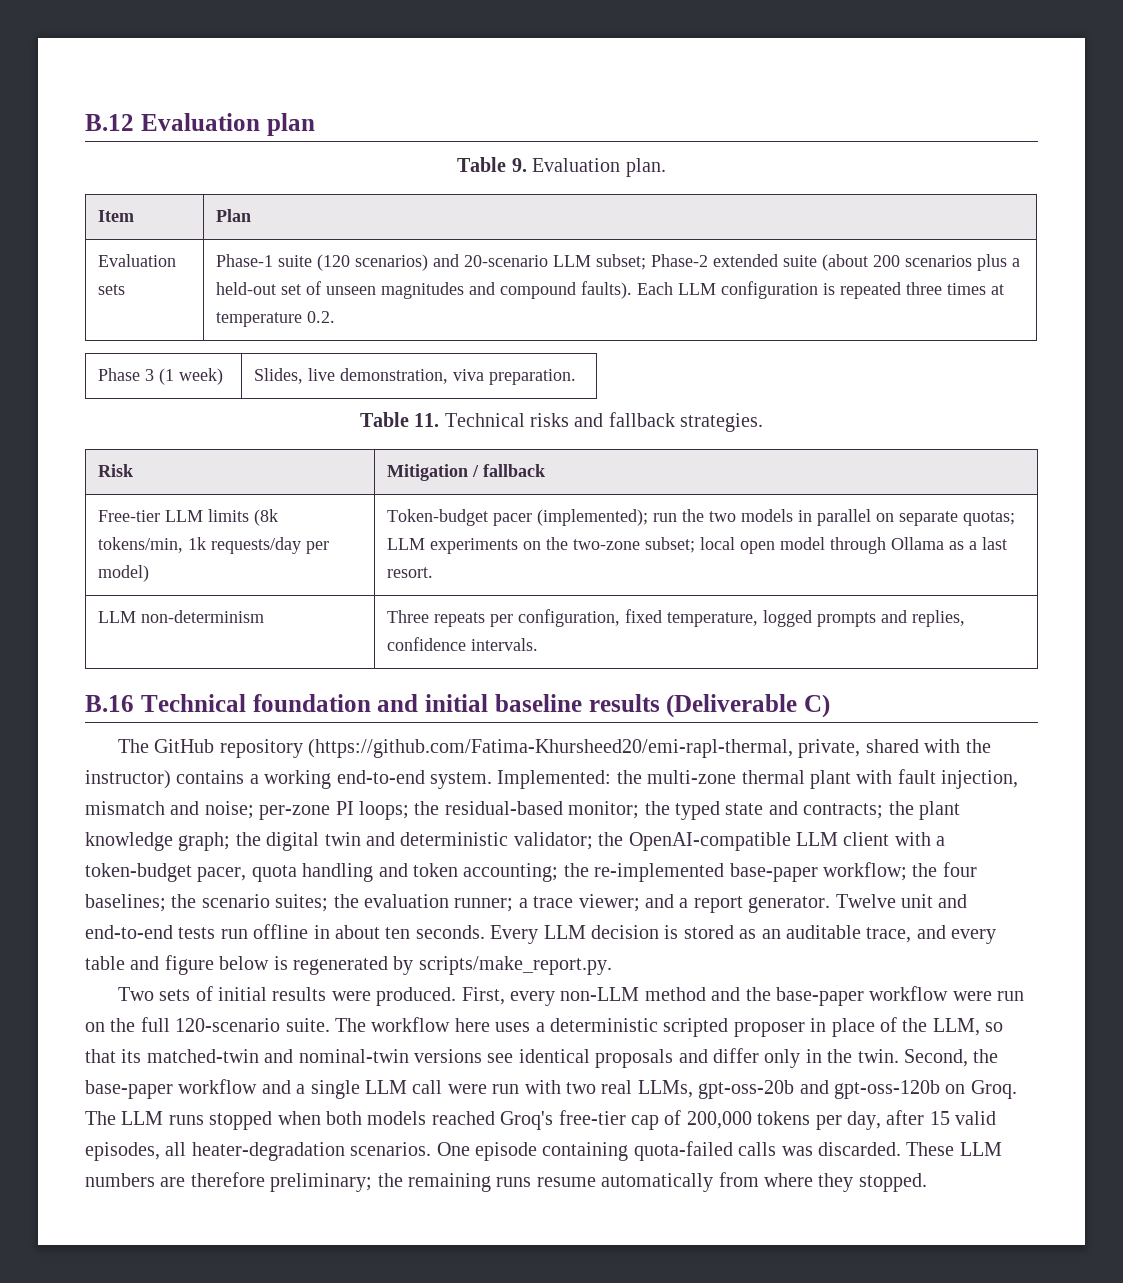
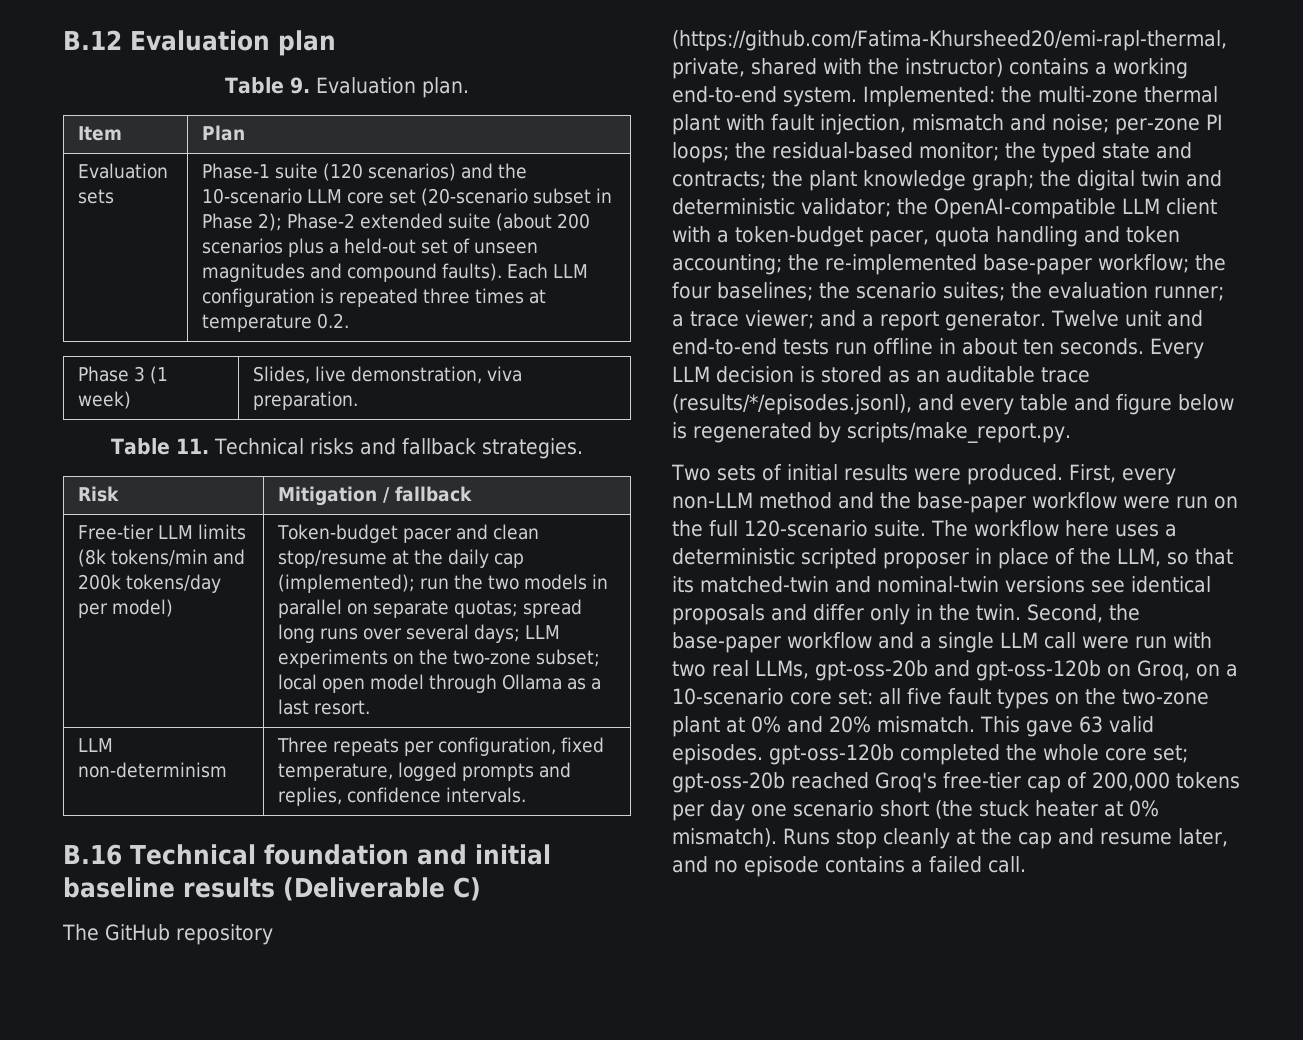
- Phase-1 suite (120 scenarios) and 20-scenario LLM subset; Phase-2 extended suite (about 200 scenarios plus a held-out set of unseen magnitudes and compound faults).
+ Phase-1 suite (120 scenarios) and the 10-scenario LLM core set (20-scenario subset in Phase 2); Phase-2 extended suite (about 200 scenarios plus a held-out set of unseen magnitudes and compound faults).
- Free-tier LLM limits (8k tokens/min, 1k requests/day per model)
+ Free-tier LLM limits (8k tokens/min and 200k tokens/day per model)
- Token-budget pacer (implemented); run the two models in parallel on separate quotas; LLM experiments on the two-zone subset; local open model through Ollama as a last resort.
+ Token-budget pacer and clean stop/resume at the daily cap (implemented); run the two models in parallel on separate quotas; spread long runs over several days; LLM experiments on the two-zone subset; local open model through Ollama as a last resort.
- Every LLM decision is stored as an auditable trace, and every table and figure below is regenerated by scripts/make_report.py.
+ Every LLM decision is stored as an auditable trace (results/*/episodes.jsonl), and every table and figure below is regenerated by scripts/make_report.py.
- Second, the base-paper workflow and a single LLM call were run with two real LLMs, gpt-oss-20b and gpt-oss-120b on Groq. The LLM runs stopped when both models reached Groq's free-tier cap of 200,000 tokens per day, after 15 valid episodes, all heater-degradation scenarios. One episode containing quota-failed calls was discarded. These LLM numbers are therefore preliminary; the remaining runs resume automatically from where they stopped.
+ Second, the base-paper workflow and a single LLM call were run with two real LLMs, gpt-oss-20b and gpt-oss-120b on Groq, on a 10-scenario core set: all five fault types on the two-zone plant at 0% and 20% mismatch. This gave 63 valid episodes. gpt-oss-120b completed the whole core set; gpt-oss-20b reached Groq's free-tier cap of 200,000 tokens per day one scenario short (the stuck heater at 0% mismatch). Runs stop cleanly at the cap and resume later, and no episode contains a failed call.

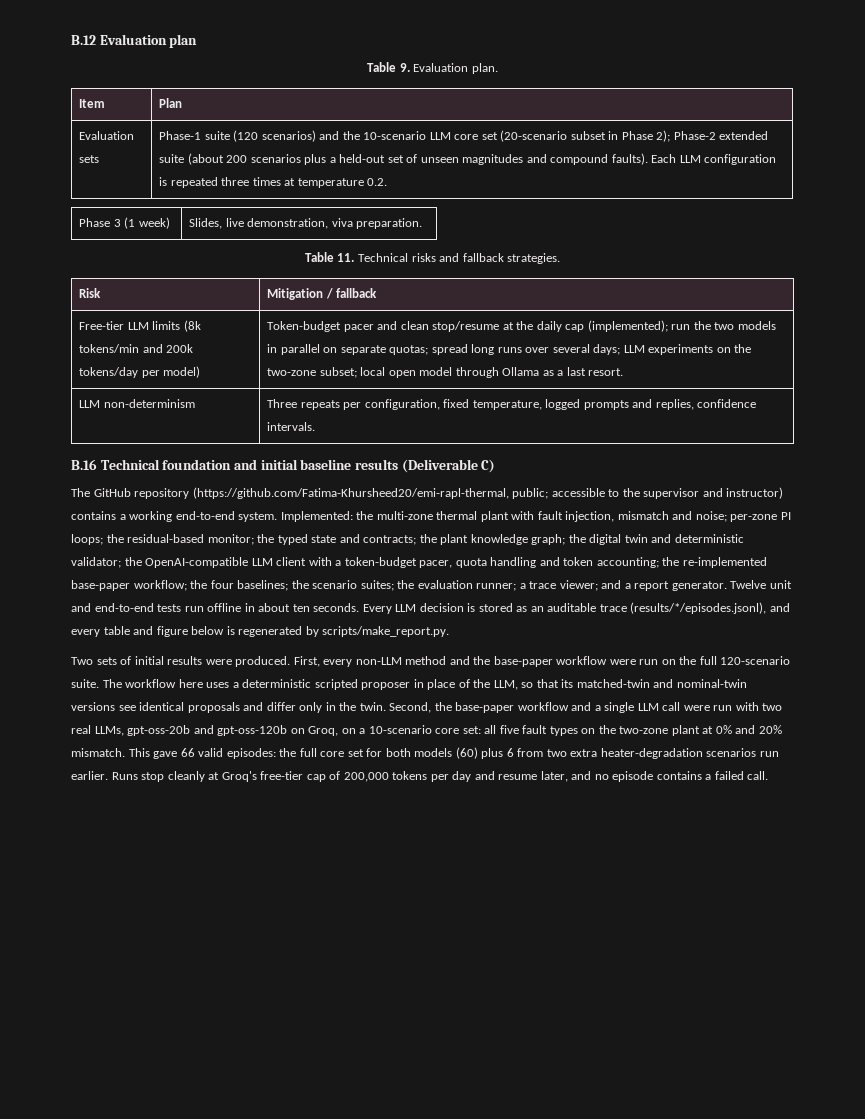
- The GitHub repository (https://github.com/Fatima-Khursheed20/emi-rapl-thermal, private, shared with the instructor) contains a working end-to-end system.
+ The GitHub repository (https://github.com/Fatima-Khursheed20/emi-rapl-thermal, public; accessible to the supervisor and instructor) contains a working end-to-end system.
- This gave 63 valid episodes. gpt-oss-120b completed the whole core set; gpt-oss-20b reached Groq's free-tier cap of 200,000 tokens per day one scenario short (the stuck heater at 0% mismatch). Runs stop cleanly at the cap and resume later, and no episode contains a failed call.
+ This gave 66 valid episodes: the full core set for both models (60) plus 6 from two extra heater-degradation scenarios run earlier. Runs stop cleanly at Groq's free-tier cap of 200,000 tokens per day and resume later, and no episode contains a failed call.

